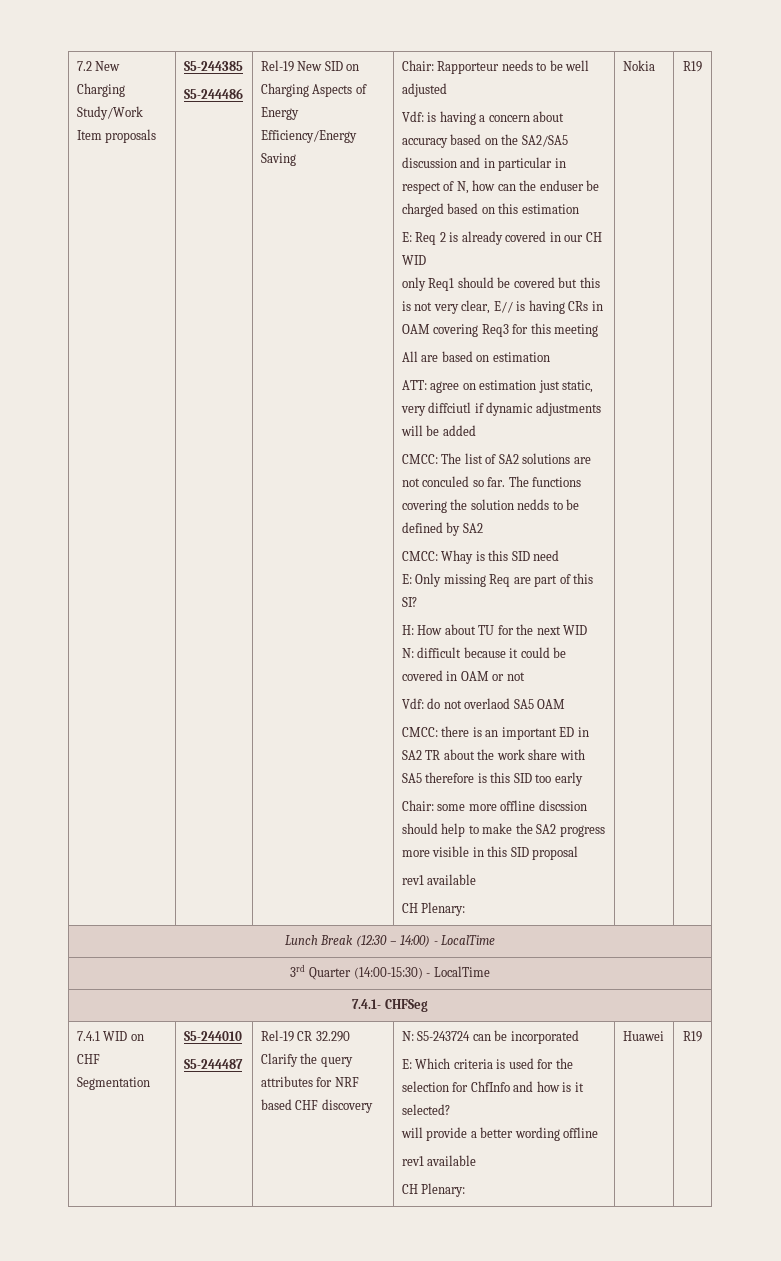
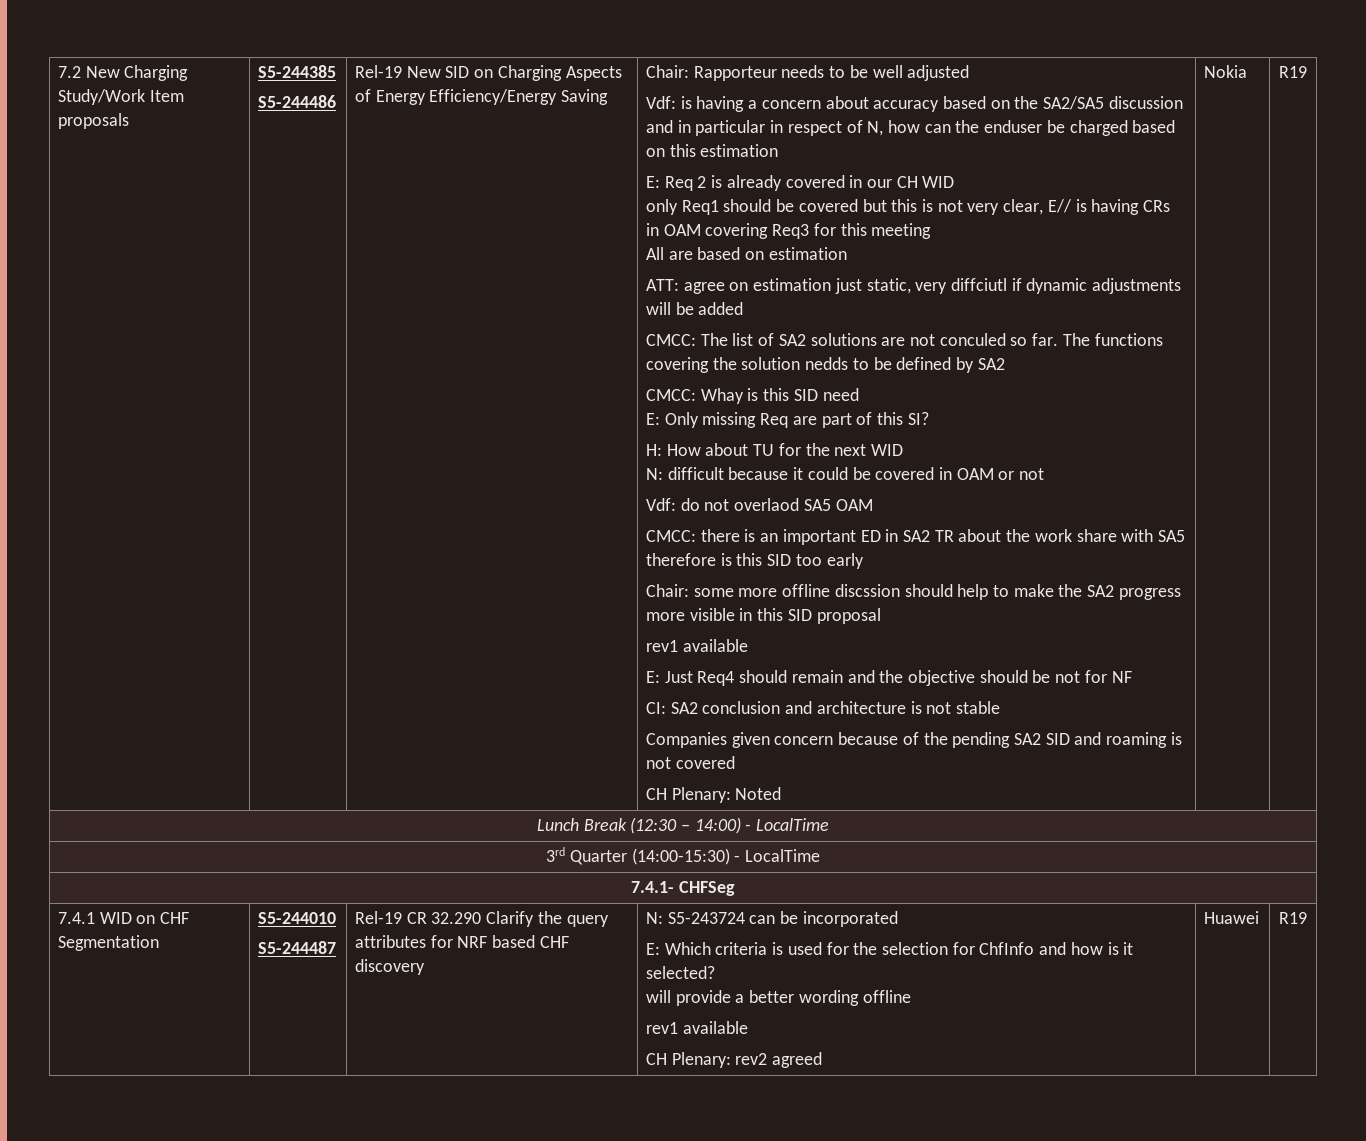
  Chair: some more offline discssion should help to make the SA2 progress more visible in this SID proposal
  rev1 available
- CH Plenary:
+ E: Just Req4 should remain and the objective should be not for NF
+ CI: SA2 conclusion and architecture is not stable
+ Companies given concern because of the pending SA2 SID and roaming is not covered
+ CH Plenary: Noted
  will provide a better wording offline
  rev1 available
- CH Plenary:
+ CH Plenary: rev2 agreed

